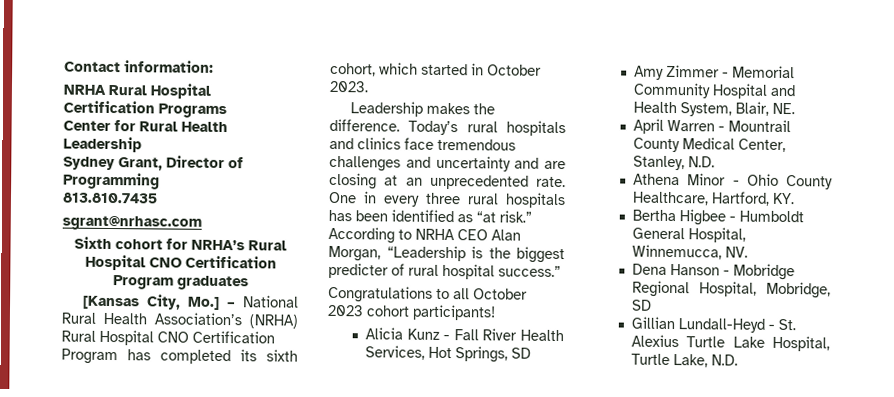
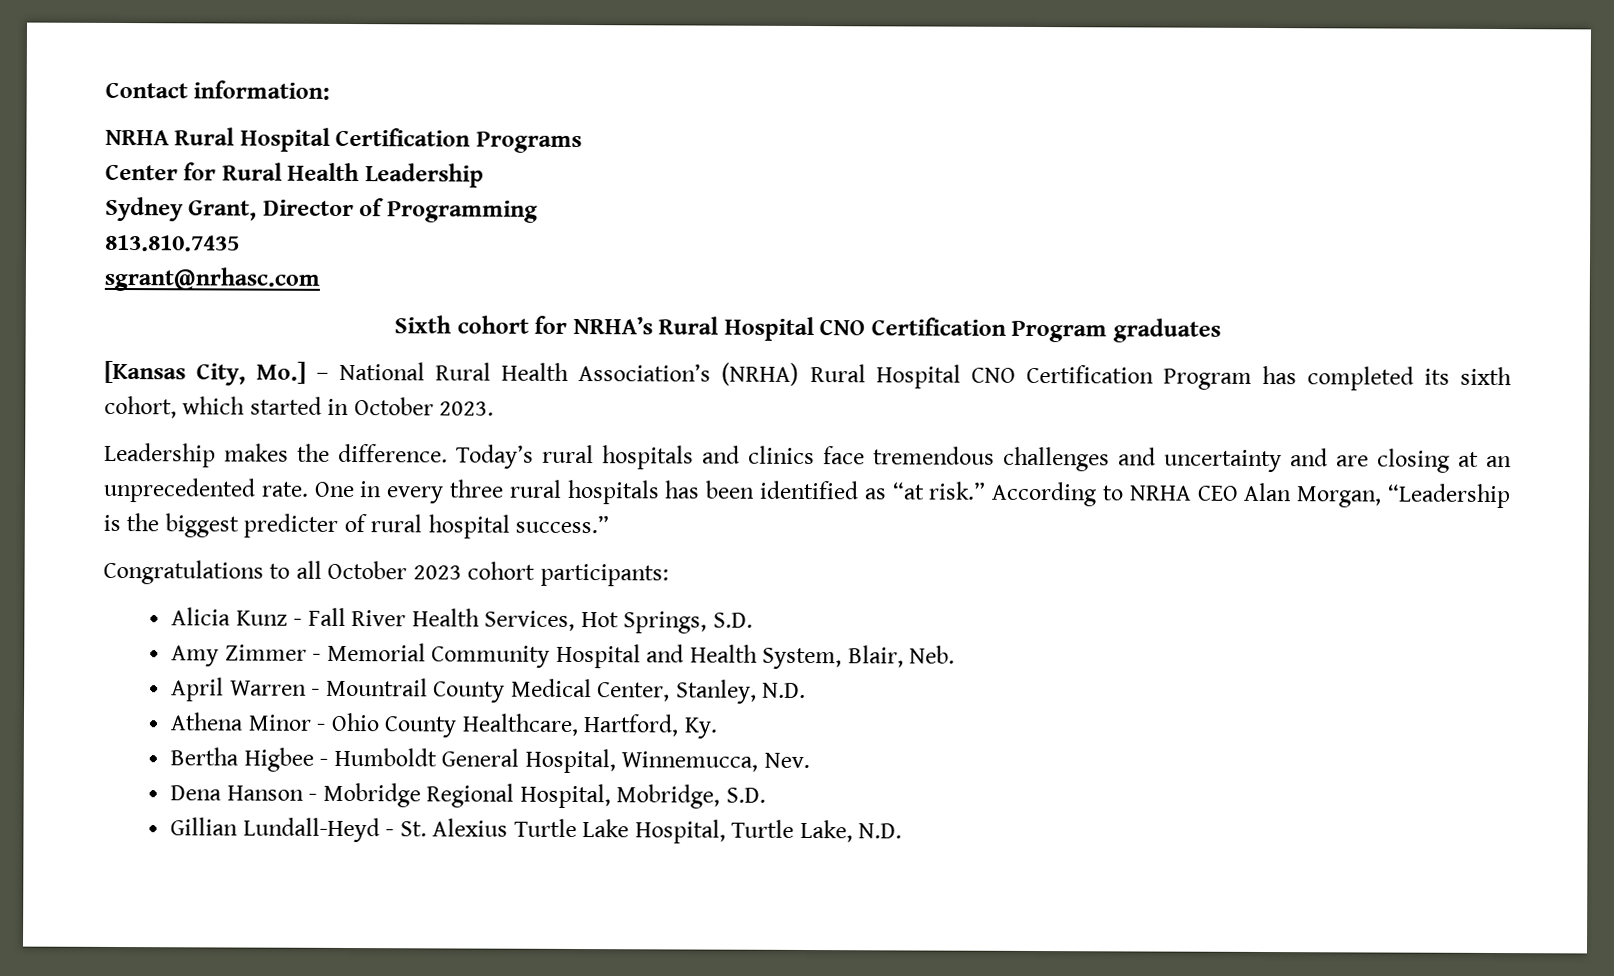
- Congratulations to all October 2023 cohort participants!
+ Congratulations to all October 2023 cohort participants:
- Alicia Kunz - Fall River Health Services, Hot Springs, SD
+ Alicia Kunz - Fall River Health Services, Hot Springs, S.D.
- Amy Zimmer - Memorial Community Hospital and Health System, Blair, NE.
+ Amy Zimmer - Memorial Community Hospital and Health System, Blair, Neb.
- Athena Minor - Ohio County Healthcare, Hartford, KY.
+ Athena Minor - Ohio County Healthcare, Hartford, Ky.
- Bertha Higbee - Humboldt General Hospital, Winnemucca, NV.
+ Bertha Higbee - Humboldt General Hospital, Winnemucca, Nev.
- Dena Hanson - Mobridge Regional Hospital, Mobridge, SD
+ Dena Hanson - Mobridge Regional Hospital, Mobridge, S.D.

